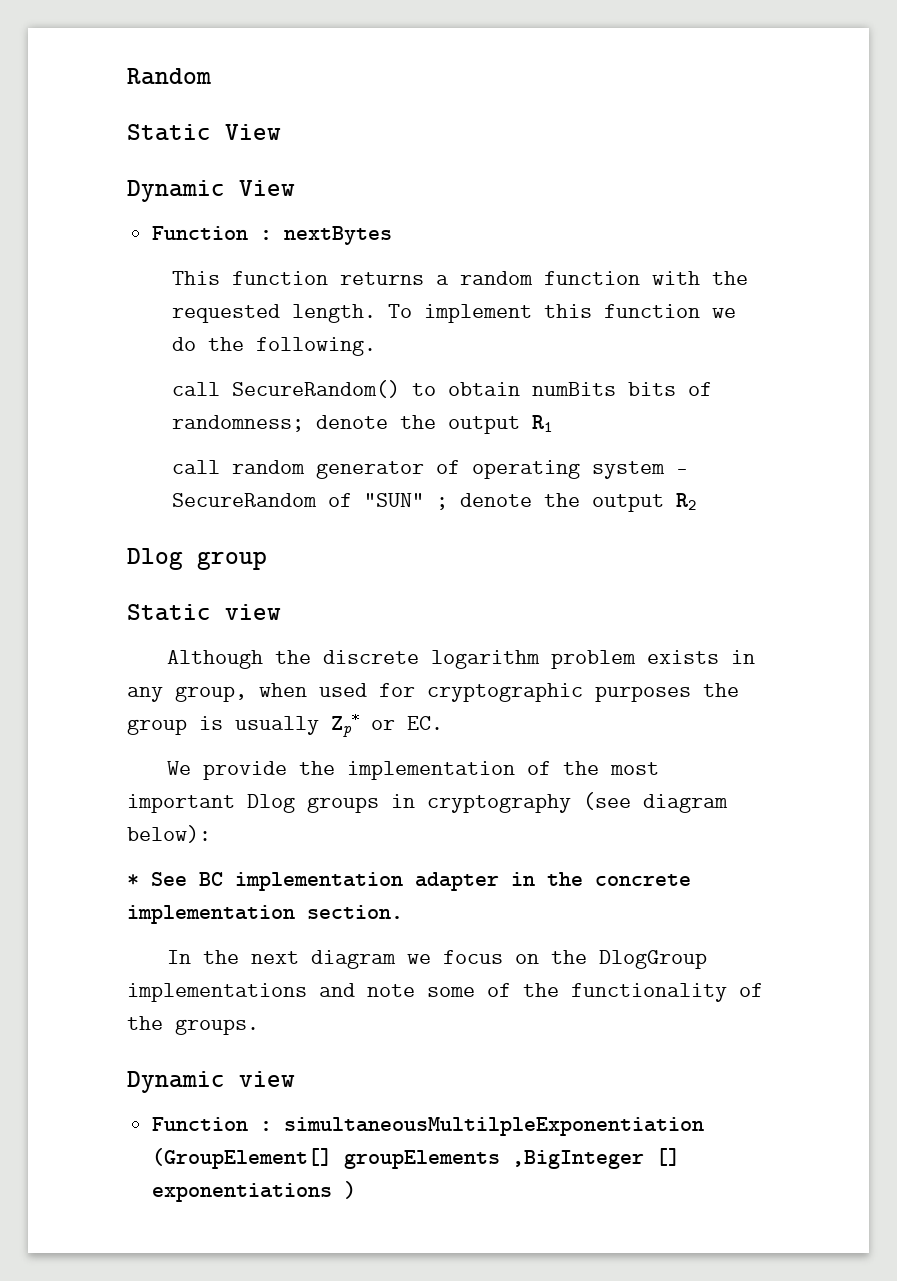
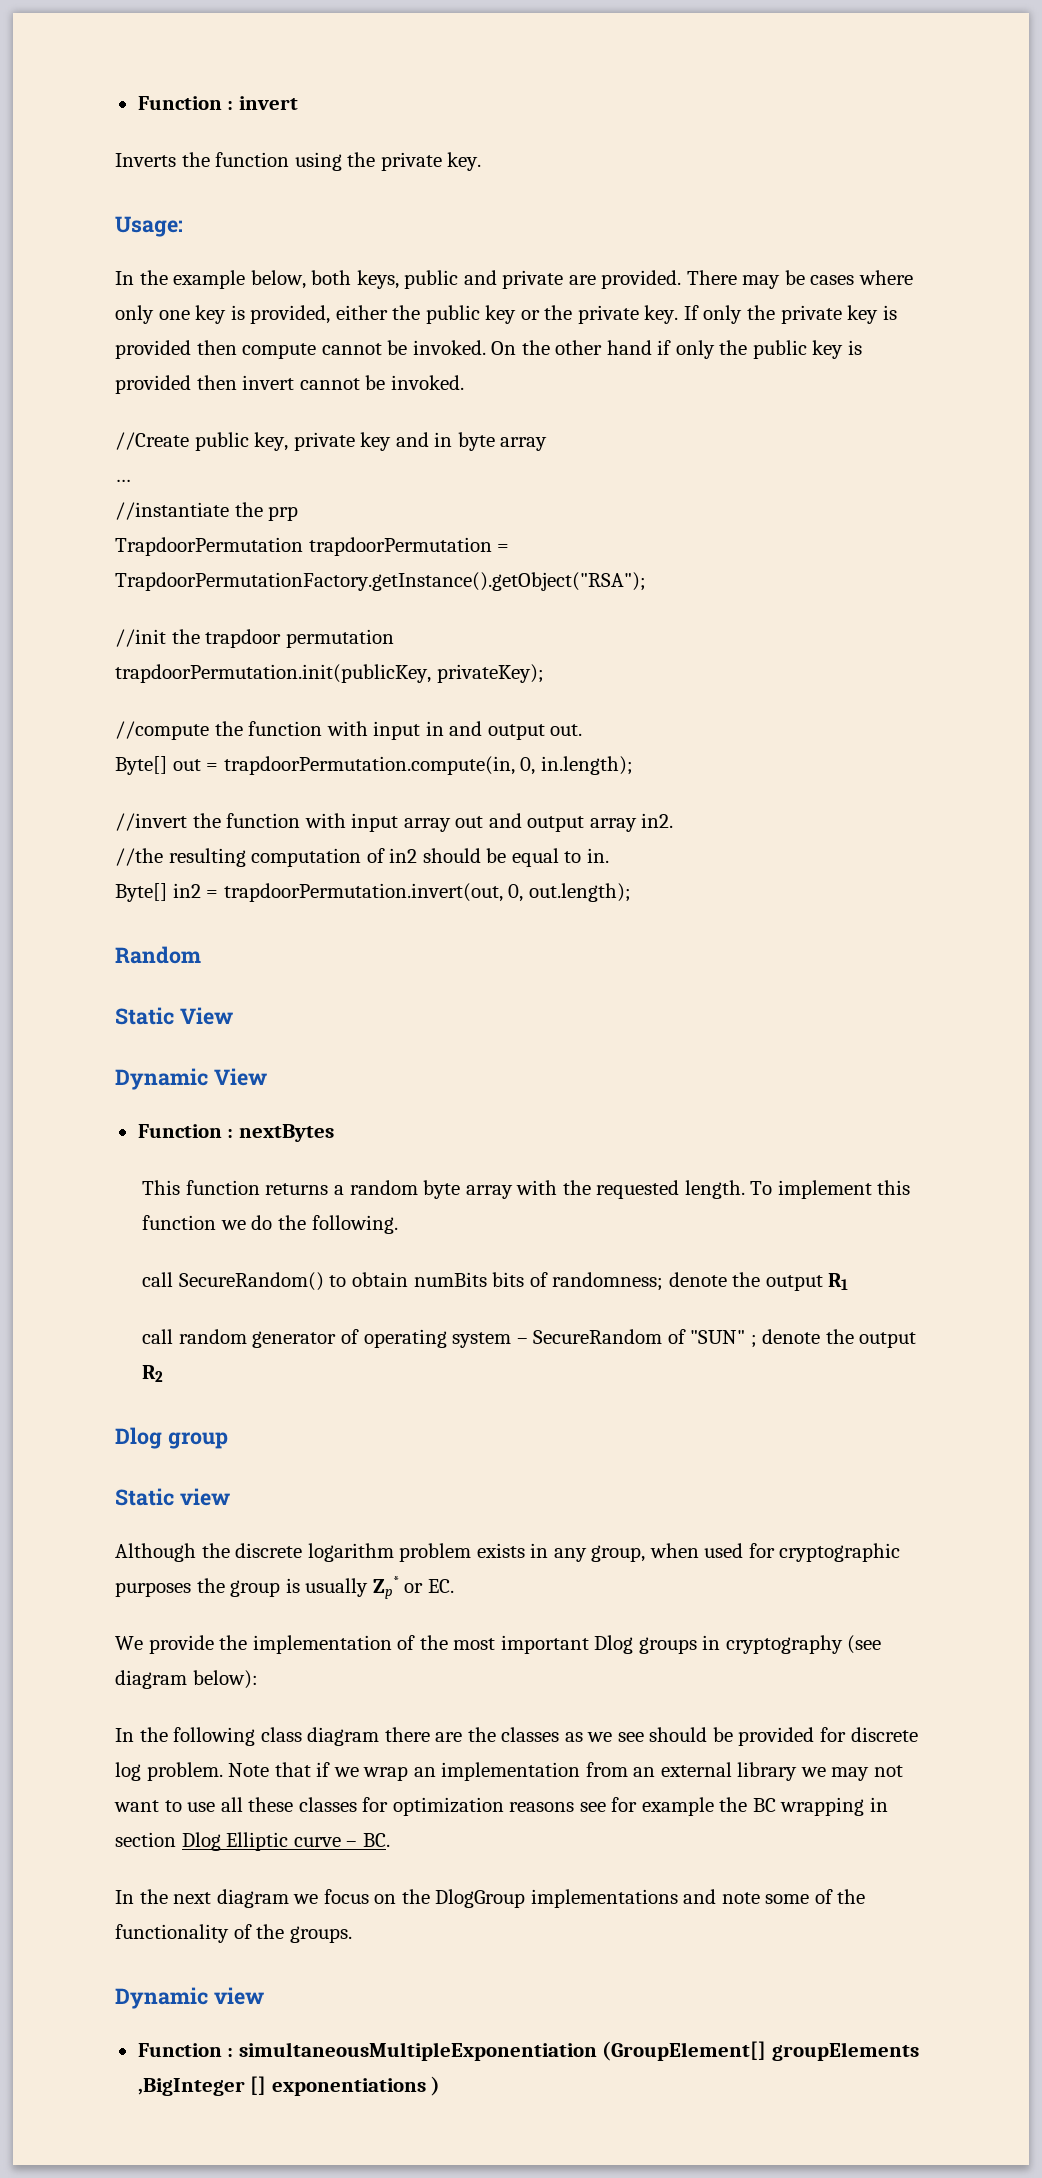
+ Function : invert
+ Inverts the function using the private key.
+ Usage:
+ In the example below, both keys, public and private are provided. There may be cases where only one key is provided, either the public key or the private key. If only the private key is provided then compute cannot be invoked. On the other hand if only the public key is provided then invert cannot be invoked.
+ //Create public key, private key and in byte array
+ …
+ //instantiate the prp
+ TrapdoorPermutation trapdoorPermutation = TrapdoorPermutationFactory.getInstance().getObject("RSA");
+ //init the trapdoor permutation
+ trapdoorPermutation.init(publicKey, privateKey);
+ //compute the function with input in and output out.
+ Byte[] out = trapdoorPermutation.compute(in, 0, in.length);
+ //invert the function with input array out and output array in2.
+ //the resulting computation of in2 should be equal to in.
+ Byte[] in2 = trapdoorPermutation.invert(out, 0, out.length);
- This function returns a random function with the requested length.
+ This function returns a random byte array with the requested length.
- * See BC implementation adapter in the concrete implementation section.
+ In the following class diagram there are the classes as we see should be provided for discrete log problem. Note that if we wrap an implementation from an external library we may not want to use all these classes for optimization reasons see for example the BC wrapping in section Dlog Elliptic curve – BC.
- Function : simultaneousMultilpleExponentiation (GroupElement[] groupElements ,BigInteger [] exponentiations )
+ Function : simultaneousMultipleExponentiation (GroupElement[] groupElements ,BigInteger [] exponentiations )

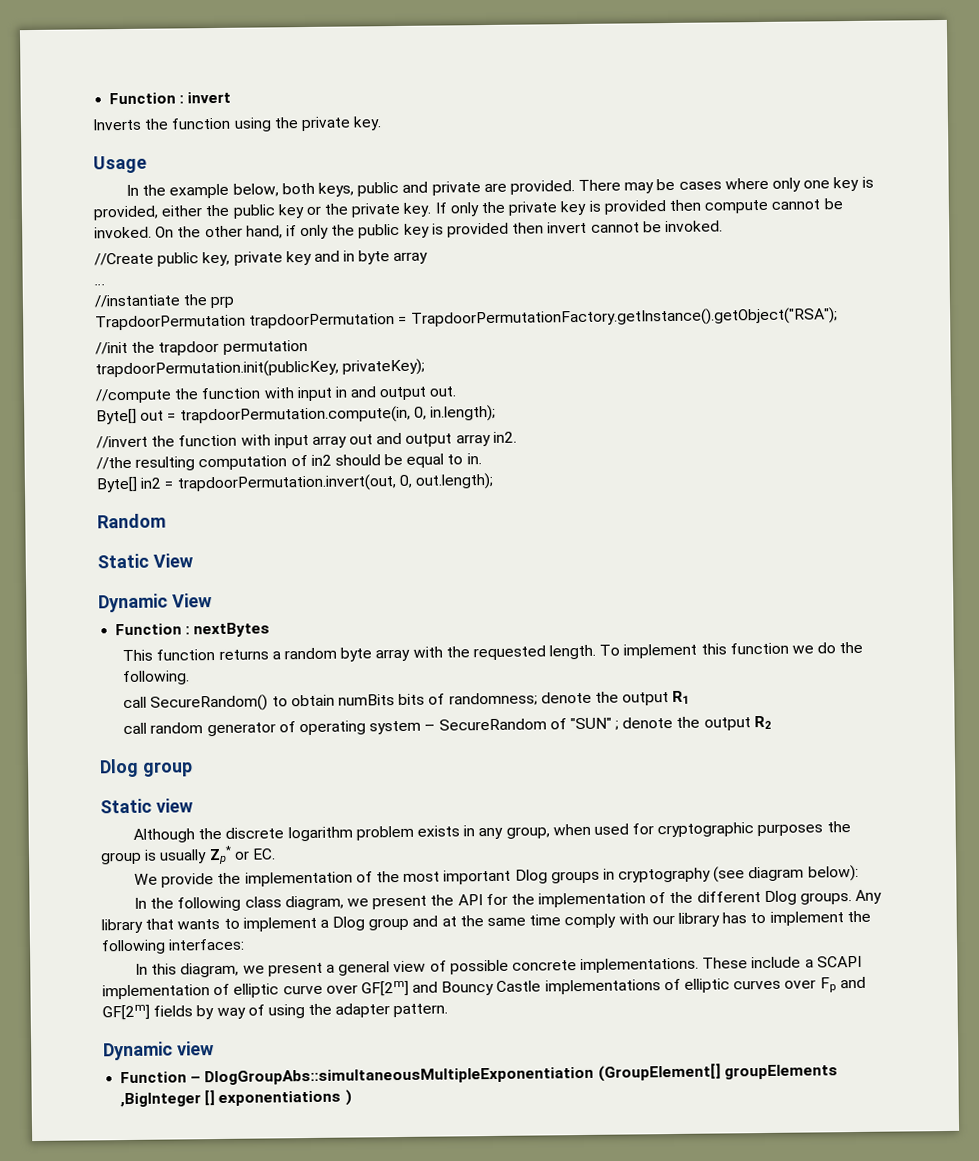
- Usage:
+ Usage
- On the other hand if only the public key is provided then invert cannot be invoked.
+ On the other hand, if only the public key is provided then invert cannot be invoked.
- In the following class diagram there are the classes as we see should be provided for discrete log problem. Note that if we wrap an implementation from an external library we may not want to use all these classes for optimization reasons see for example the BC wrapping in section Dlog Elliptic curve – BC.
- In the next diagram we focus on the DlogGroup implementations and note some of the functionality of the groups.
+ In the following class diagram, we present the API for the implementation of the different Dlog groups. Any library that wants to implement a Dlog group and at the same time comply with our library has to implement the following interfaces:
+ In this diagram, we present a general view of possible concrete implementations. These include a SCAPI implementation of elliptic curve over GF[2m] and Bouncy Castle implementations of elliptic curves over Fp and GF[2m] fields by way of using the adapter pattern.
- Function : simultaneousMultipleExponentiation (GroupElement[] groupElements ,BigInteger [] exponentiations )
+ Function – DlogGroupAbs::simultaneousMultipleExponentiation (GroupElement[] groupElements ,BigInteger [] exponentiations )

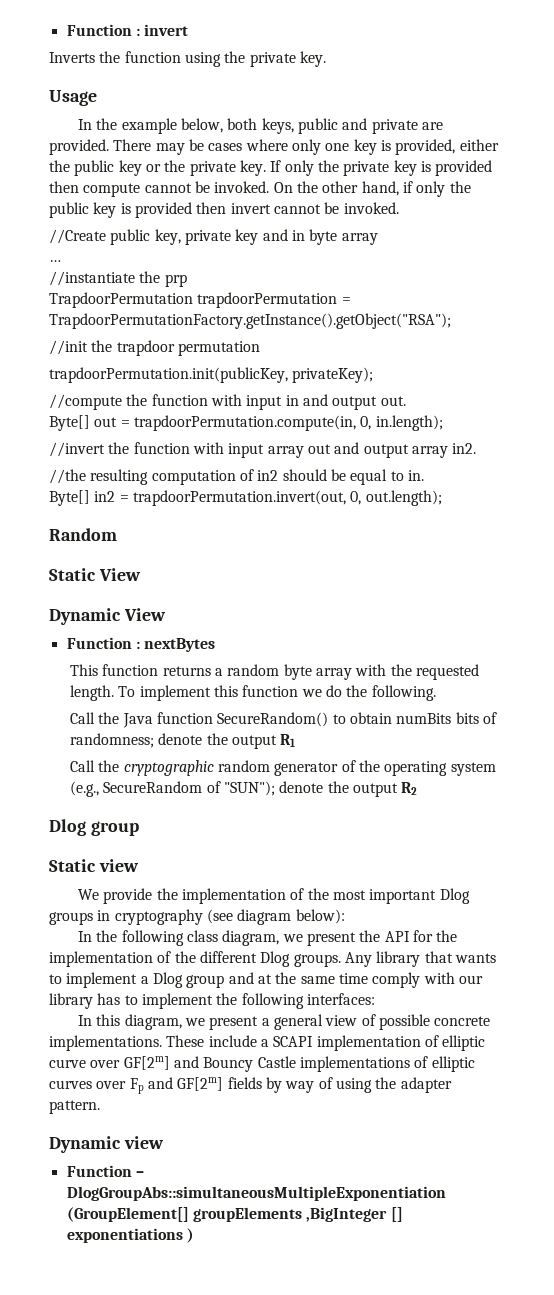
- call SecureRandom() to obtain numBits bits of randomness; denote the output R1
+ Call the Java function SecureRandom() to obtain numBits bits of randomness; denote the output R1
- call random generator of operating system – SecureRandom of "SUN" ; denote the output R2
+ Call the cryptographic random generator of the operating system (e.g., SecureRandom of "SUN"); denote the output R2
- Although the discrete logarithm problem exists in any group, when used for cryptographic purposes the group is usually Zp* or EC.

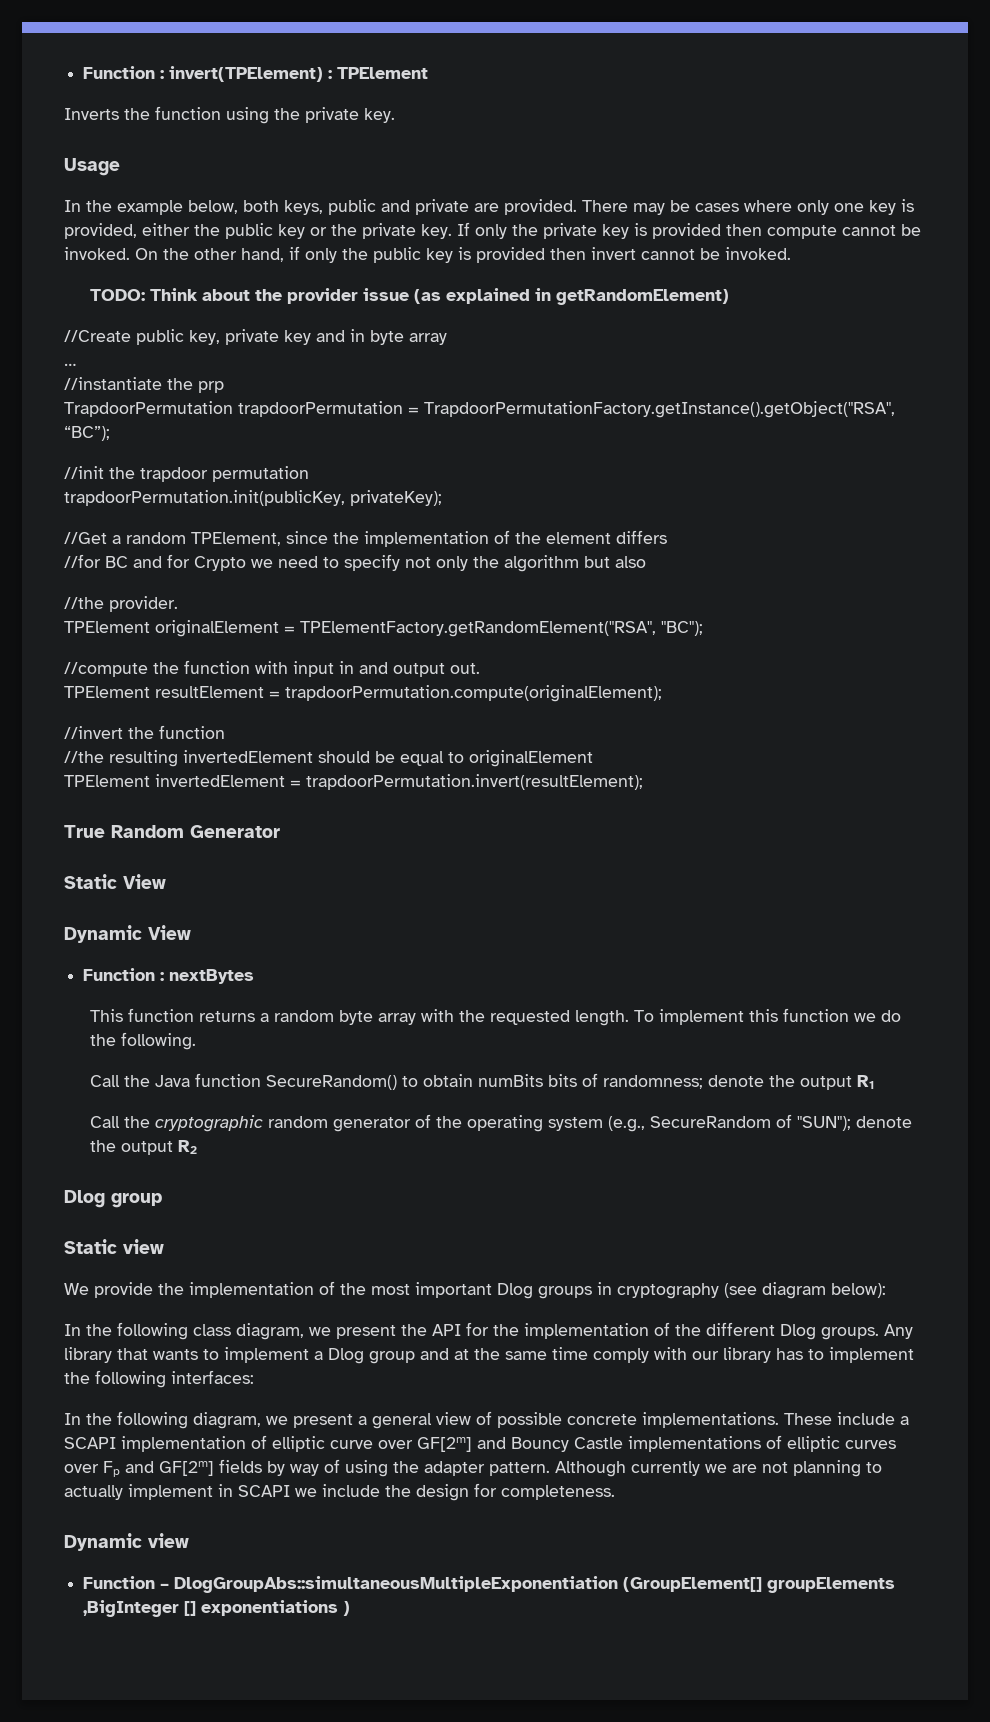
- Function : invert
+ Function : invert(TPElement) : TPElement
+ TODO: Think about the provider issue (as explained in getRandomElement)
- TrapdoorPermutation trapdoorPermutation = TrapdoorPermutationFactory.getInstance().getObject("RSA");
+ TrapdoorPermutation trapdoorPermutation = TrapdoorPermutationFactory.getInstance().getObject("RSA", “BC”);
+ //Get a random TPElement, since the implementation of the element differs
+ //for BC and for Crypto we need to specify not only the algorithm but also
+ //the provider.
+ TPElement originalElement = TPElementFactory.getRandomElement("RSA", "BC");
- Byte[] out = trapdoorPermutation.compute(in, 0, in.length);
- //invert the function with input array out and output array in2.
+ TPElement resultElement = trapdoorPermutation.compute(originalElement);
+ //invert the function
- //the resulting computation of in2 should be equal to in.
- Byte[] in2 = trapdoorPermutation.invert(out, 0, out.length);
- Random
+ //the resulting invertedElement should be equal to originalElement
+ TPElement invertedElement = trapdoorPermutation.invert(resultElement);
+ True Random Generator
- In this diagram, we present a general view of possible concrete implementations.
+ In the following diagram, we present a general view of possible concrete implementations.
+ Although currently we are not planning to actually implement in SCAPI we include the design for completeness.

